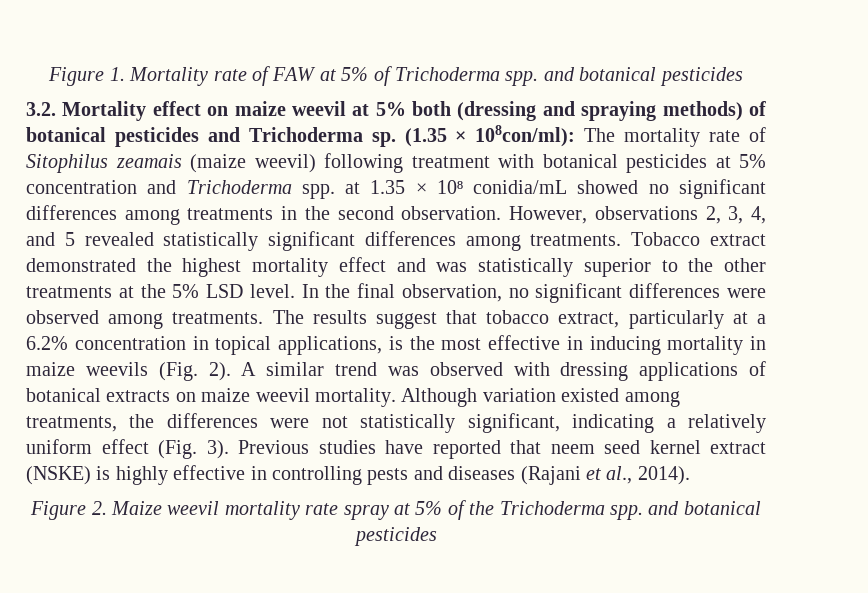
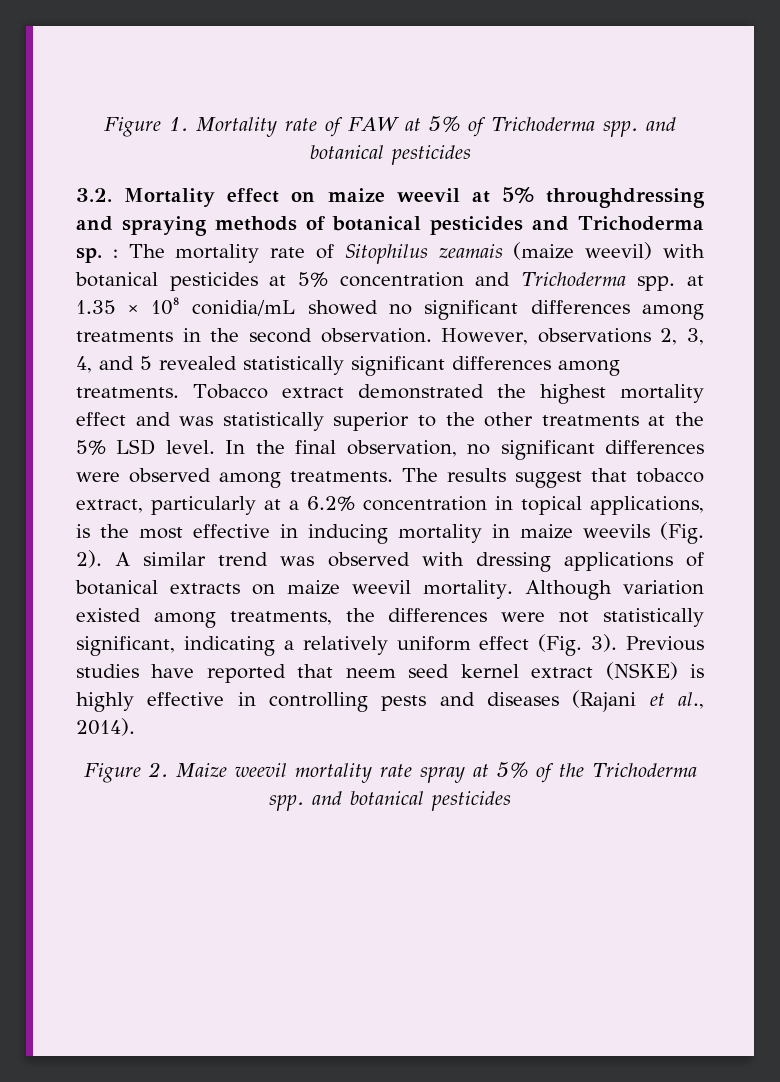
- 3.2. Mortality effect on maize weevil at 5% both (dressing and spraying methods) of botanical pesticides and Trichoderma sp. (1.35 × 108con/ml): The mortality rate of Sitophilus zeamais (maize weevil) following treatment with botanical pesticides at 5% concentration and Trichoderma spp. at 1.35 × 10⁸ conidia/mL showed no significant differences among treatments in the second observation.
+ 3.2. Mortality effect on maize weevil at 5% throughdressing and spraying methods of botanical pesticides and Trichoderma sp. : The mortality rate of Sitophilus zeamais (maize weevil) with botanical pesticides at 5% concentration and Trichoderma spp. at 1.35 × 10⁸ conidia/mL showed no significant differences among treatments in the second observation.

